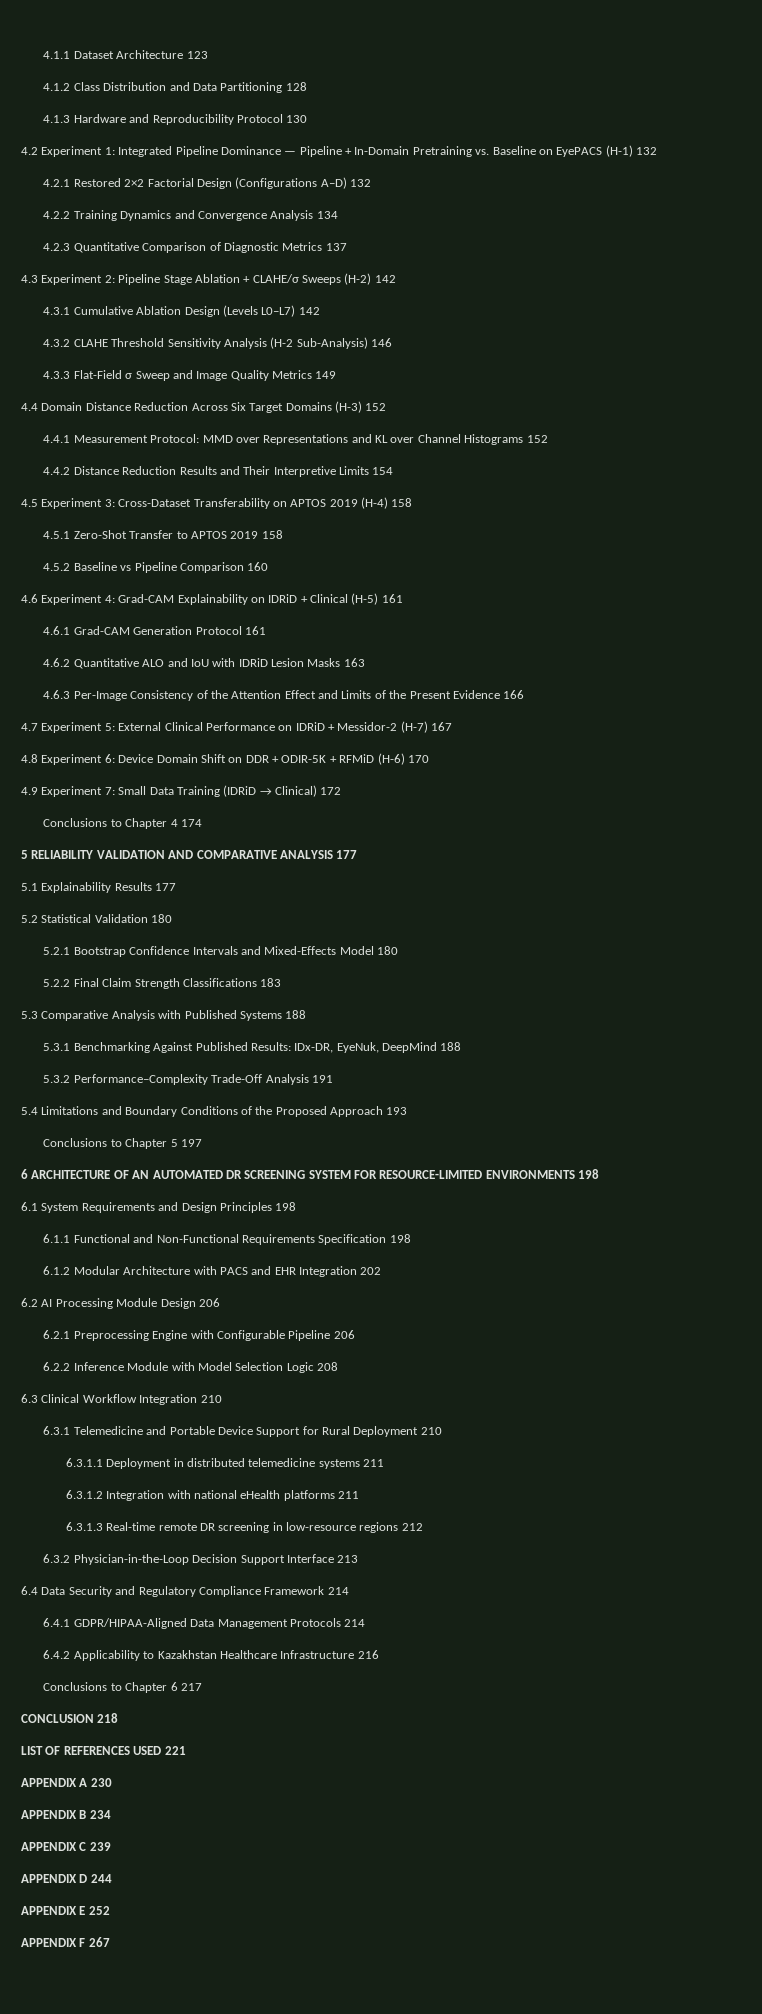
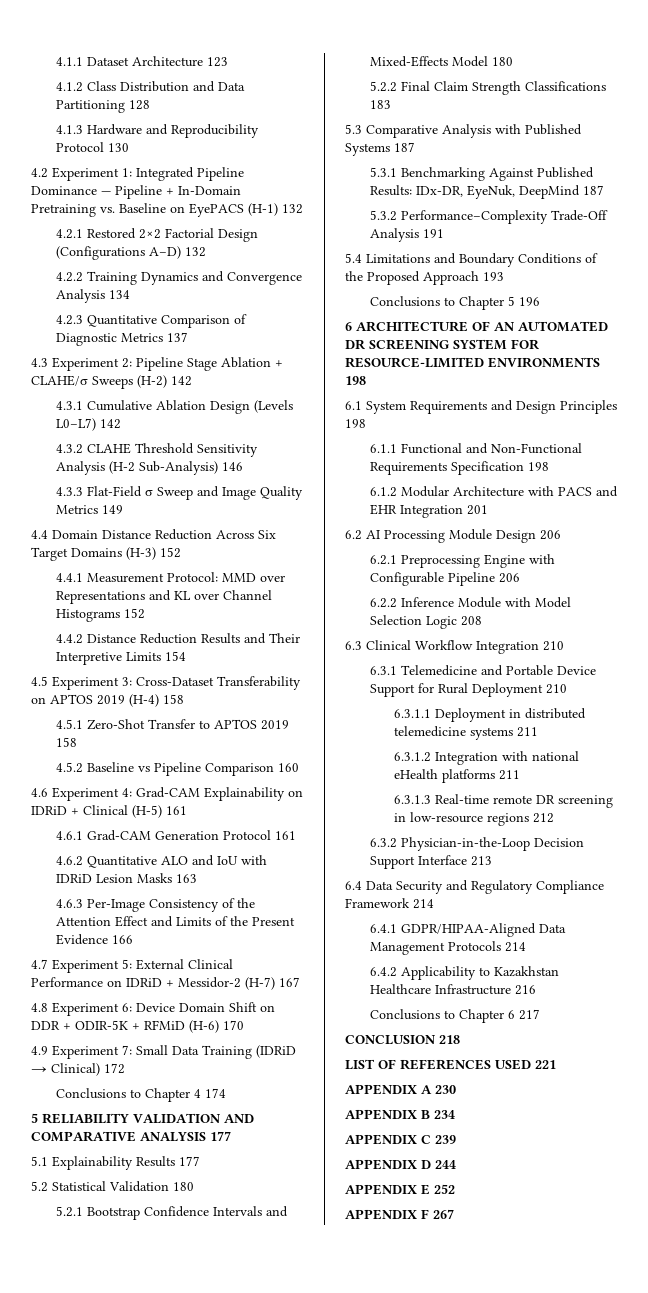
- 5.3 Comparative Analysis with Published Systems 188
+ 5.3 Comparative Analysis with Published Systems 187
- 5.3.1 Benchmarking Against Published Results: IDx-DR, EyeNuk, DeepMind 188
+ 5.3.1 Benchmarking Against Published Results: IDx-DR, EyeNuk, DeepMind 187
- Conclusions to Chapter 5 197
+ Conclusions to Chapter 5 196
- 6.1.2 Modular Architecture with PACS and EHR Integration 202
+ 6.1.2 Modular Architecture with PACS and EHR Integration 201

